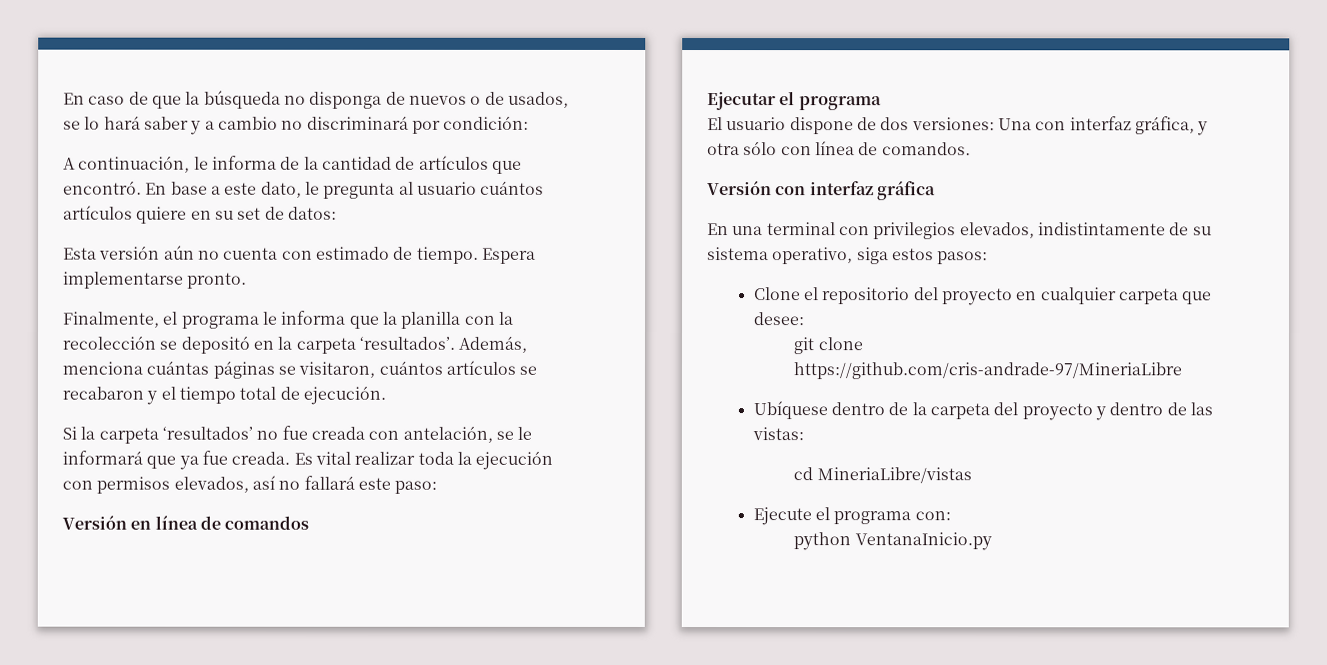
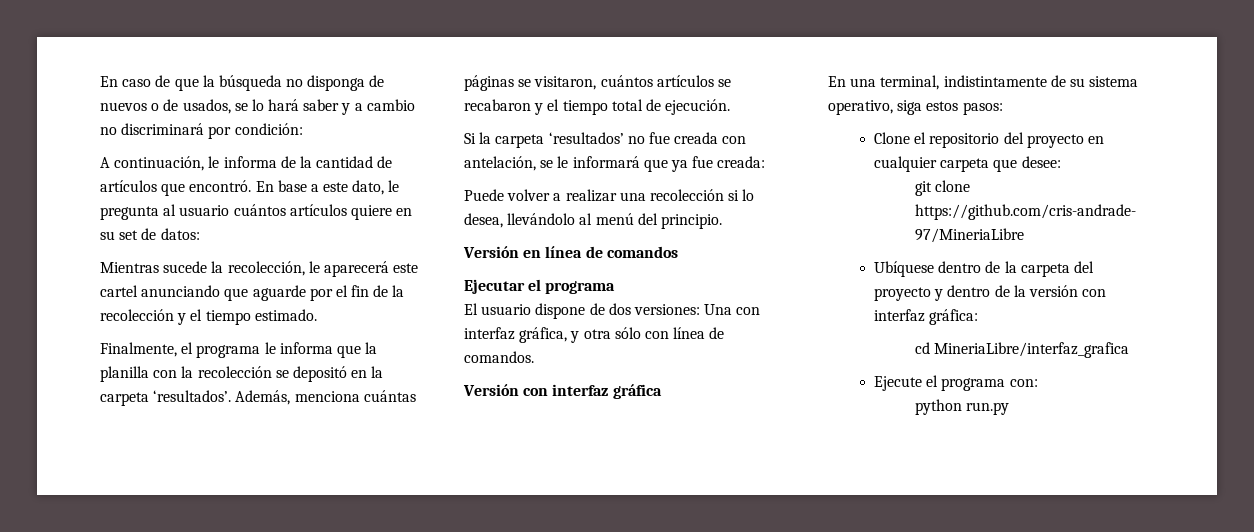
- Esta versión aún no cuenta con estimado de tiempo. Espera implementarse pronto.
+ Mientras sucede la recolección, le aparecerá este cartel anunciando que aguarde por el fin de la recolección y el tiempo estimado.
- Si la carpeta ‘resultados’ no fue creada con antelación, se le informará que ya fue creada. Es vital realizar toda la ejecución con permisos elevados, así no fallará este paso:
+ Si la carpeta ‘resultados’ no fue creada con antelación, se le informará que ya fue creada:
+ Puede volver a realizar una recolección si lo desea, llevándolo al menú del principio.
- En una terminal con privilegios elevados, indistintamente de su sistema operativo, siga estos pasos:
+ En una terminal, indistintamente de su sistema operativo, siga estos pasos:
- Ubíquese dentro de la carpeta del proyecto y dentro de las vistas:
+ Ubíquese dentro de la carpeta del proyecto y dentro de la versión con interfaz gráfica:
- cd MineriaLibre/vistas
+ cd MineriaLibre/interfaz_grafica
- python VentanaInicio.py
+ python run.py

